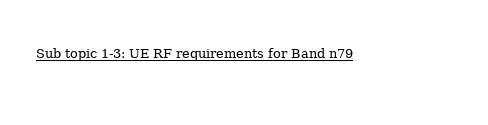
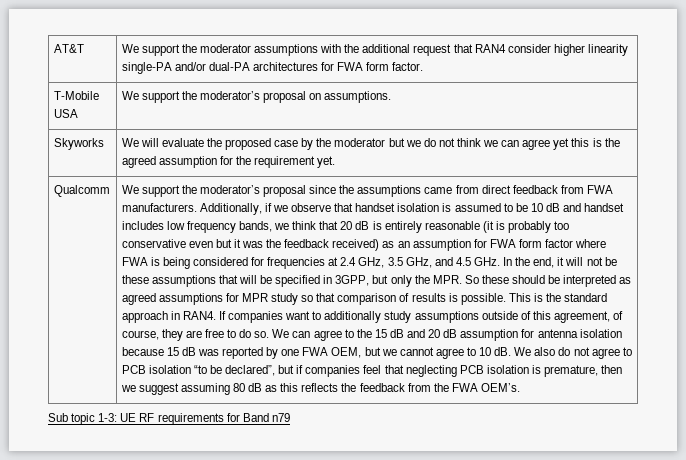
+ AT&T | We support the moderator assumptions with the additional request that RAN4 consider higher linearity single-PA and/or dual-PA architectures for FWA form factor.
+ T-Mobile USA | We support the moderator’s proposal on assumptions.
+ Skyworks | We will evaluate the proposed case by the moderator but we do not think we can agree yet this is the agreed assumption for the requirement yet.
+ Qualcomm | We support the moderator’s proposal since the assumptions came from direct feedback from FWA manufacturers. Additionally, if we observe that handset isolation is assumed to be 10 dB and handset includes low frequency bands, we think that 20 dB is entirely reasonable (it is probably too conservative even but it was the feedback received) as an assumption for FWA form factor where FWA is being considered for frequencies at 2.4 GHz, 3.5 GHz, and 4.5 GHz. In the end, it will not be these assumptions that will be specified in 3GPP, but only the MPR. So these should be interpreted as agreed assumptions for MPR study so that comparison of results is possible. This is the standard approach in RAN4. If companies want to additionally study assumptions outside of this agreement, of course, they are free to do so. We can agree to the 15 dB and 20 dB assumption for antenna isolation because 15 dB was reported by one FWA OEM, but we cannot agree to 10 dB. We also do not agree to PCB isolation “to be declared”, but if companies feel that neglecting PCB isolation is premature, then we suggest assuming 80 dB as this reflects the feedback from the FWA OEM’s.

